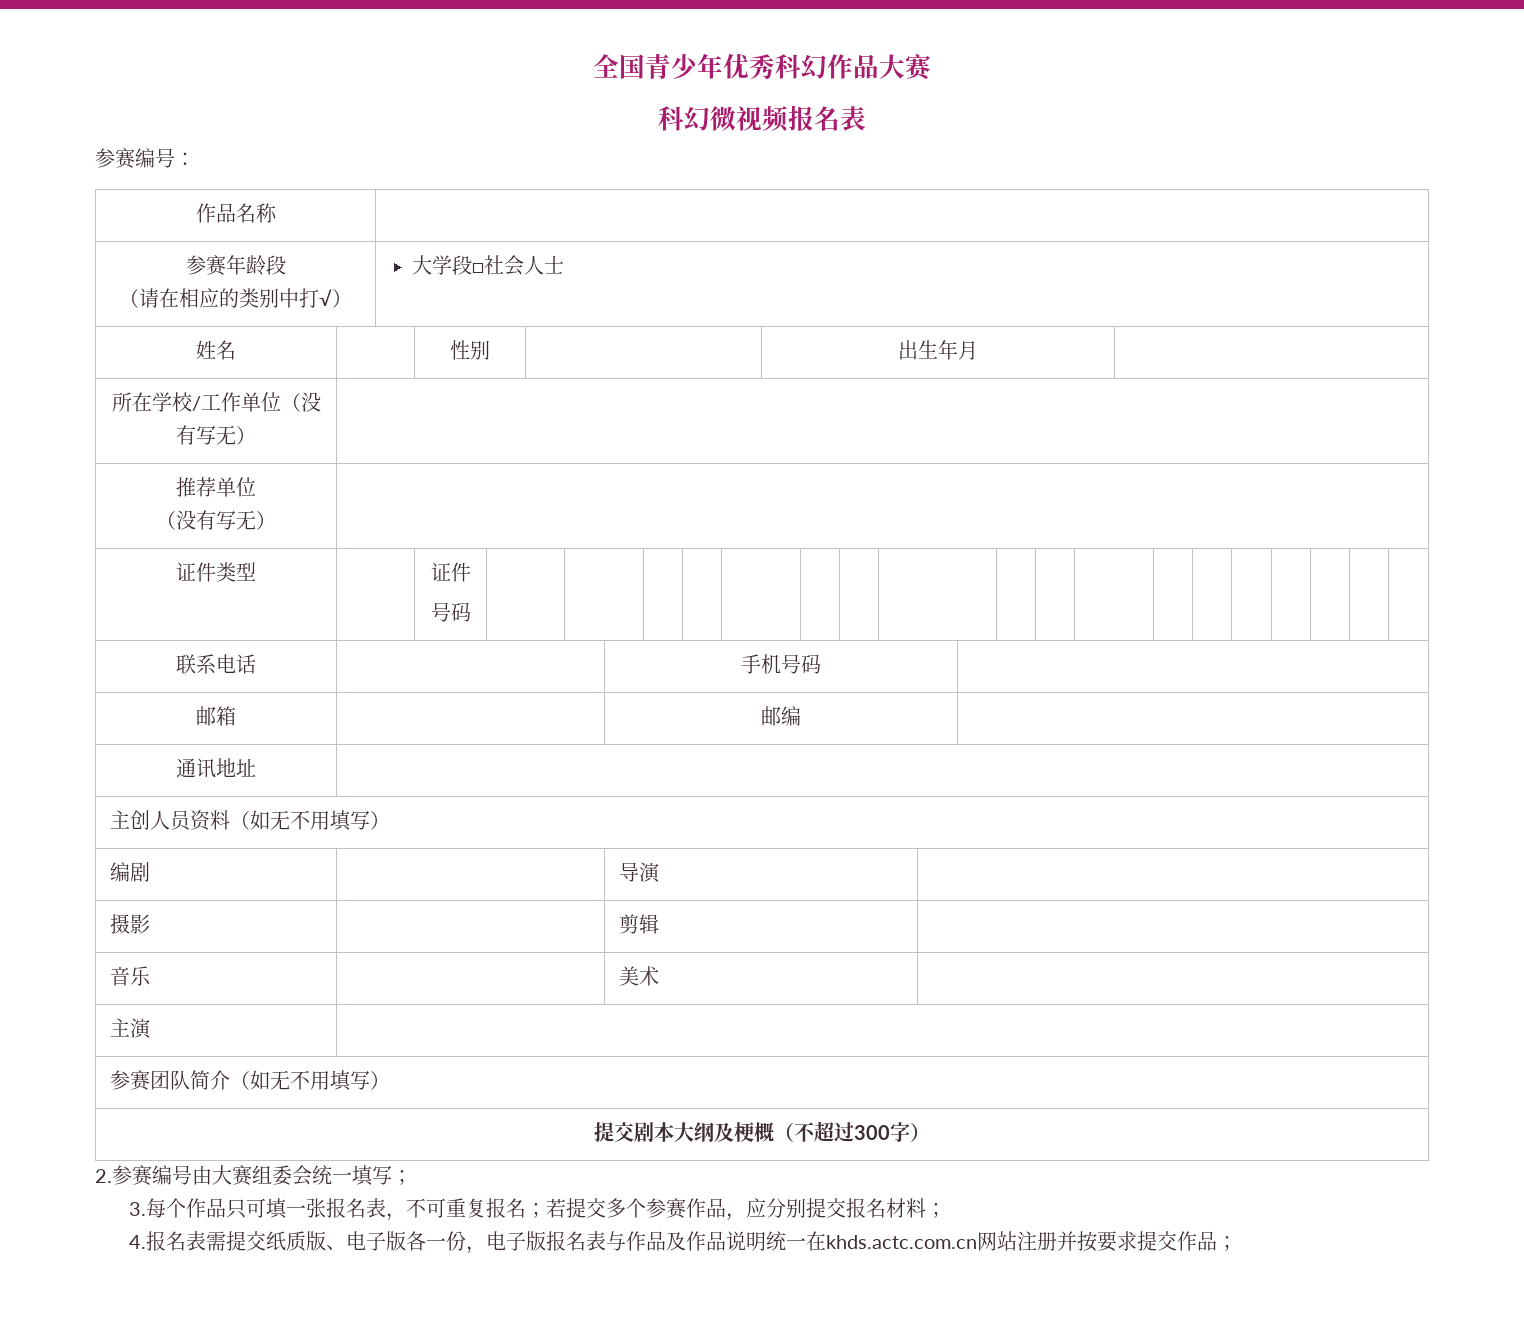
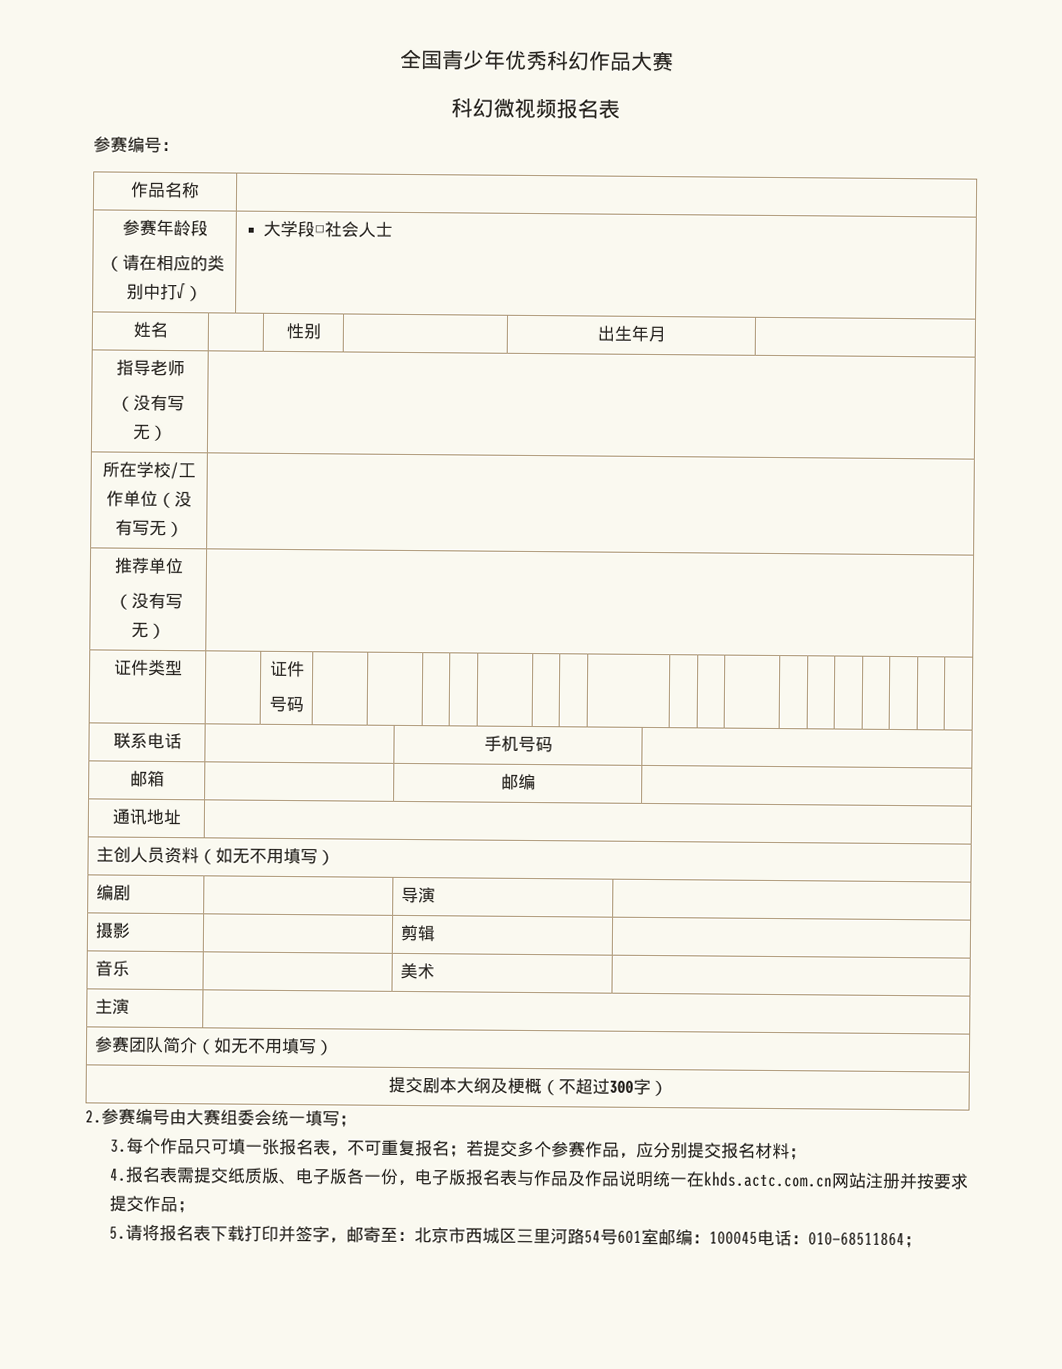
+ 指导老师
+ （没有写无） |
+ 5.请将报名表下载打印并签字，邮寄至：北京市西城区三里河路54号601室邮编：100045电话：010—68511864；

